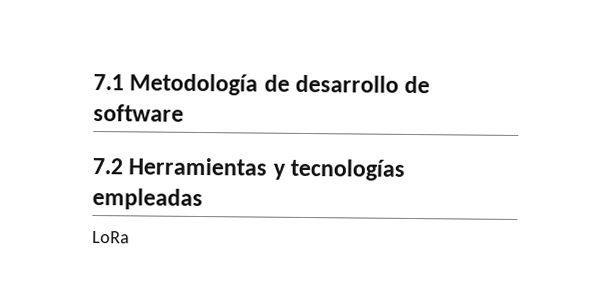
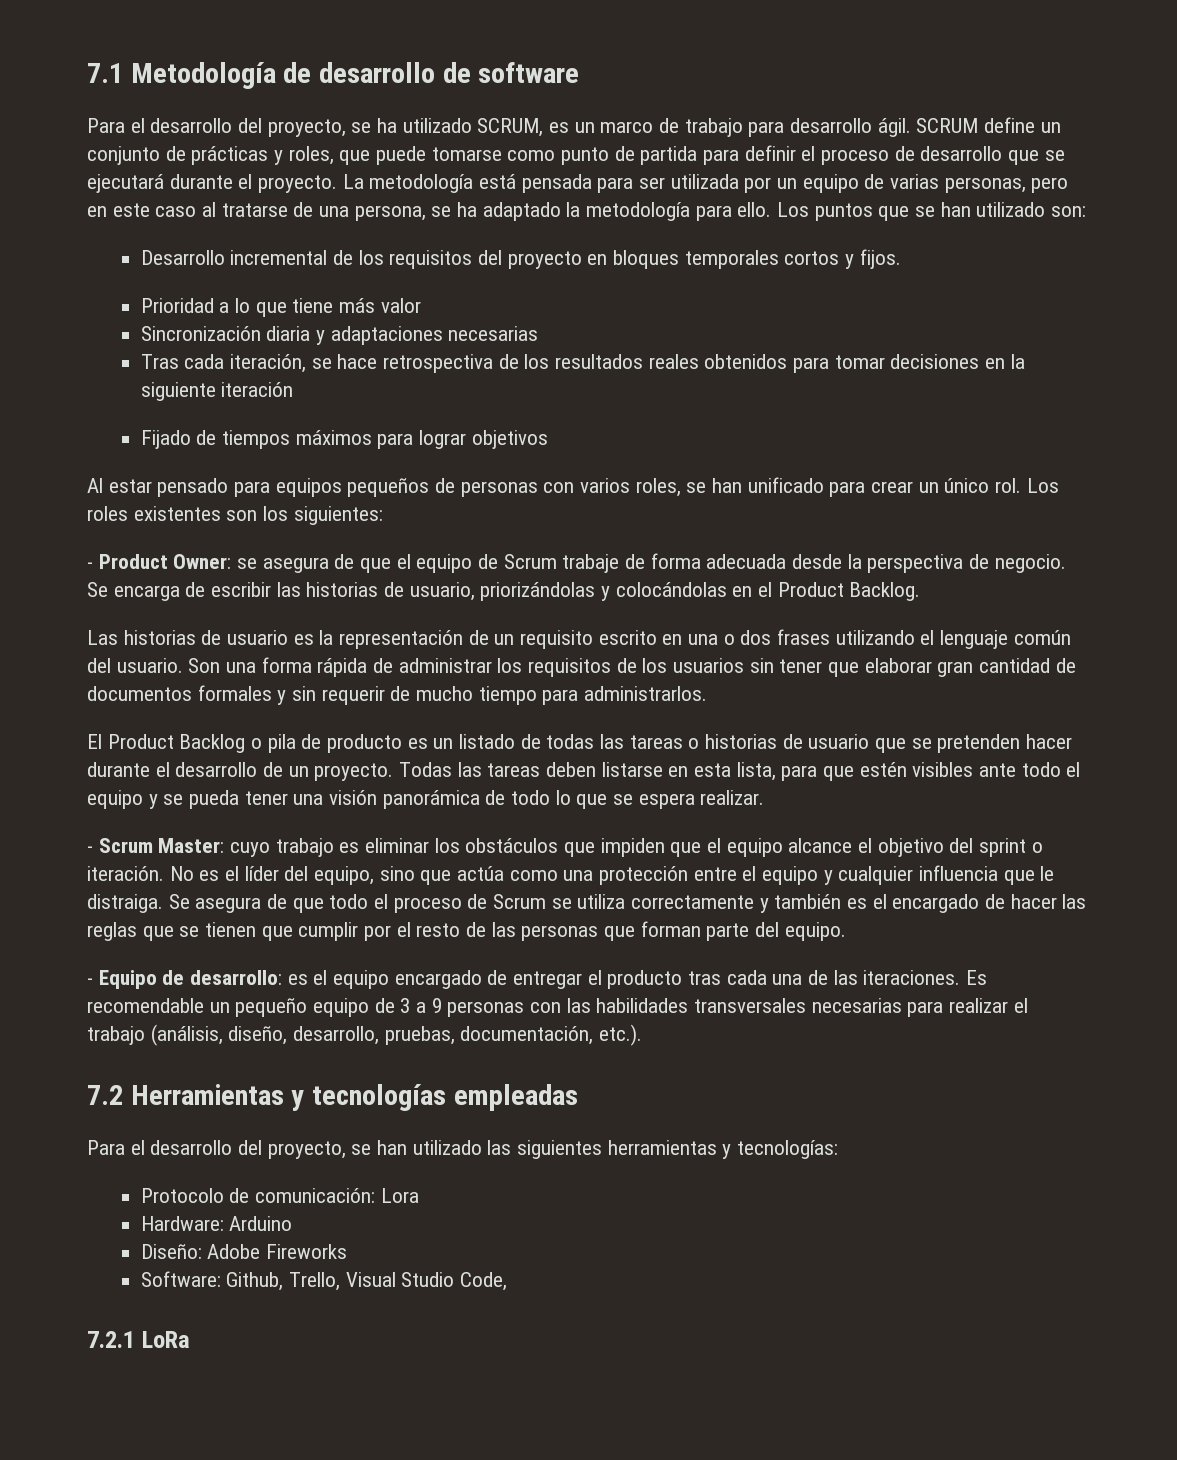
+ Para el desarrollo del proyecto, se ha utilizado SCRUM, es un marco de trabajo para desarrollo ágil. SCRUM define un conjunto de prácticas y roles, que puede tomarse como punto de partida para definir el proceso de desarrollo que se ejecutará durante el proyecto. La metodología está pensada para ser utilizada por un equipo de varias personas, pero en este caso al tratarse de una persona, se ha adaptado la metodología para ello. Los puntos que se han utilizado son:
+ Desarrollo incremental de los requisitos del proyecto en bloques temporales cortos y fijos.
+ Prioridad a lo que tiene más valor
+ Sincronización diaria y adaptaciones necesarias
+ Tras cada iteración, se hace retrospectiva de los resultados reales obtenidos para tomar decisiones en la siguiente iteración
+ Fijado de tiempos máximos para lograr objetivos
+ Al estar pensado para equipos pequeños de personas con varios roles, se han unificado para crear un único rol. Los roles existentes son los siguientes:
+ - Product Owner: se asegura de que el equipo de Scrum trabaje de forma adecuada desde la perspectiva de negocio. Se encarga de escribir las historias de usuario, priorizándolas y colocándolas en el Product Backlog.
+ Las historias de usuario es la representación de un requisito escrito en una o dos frases utilizando el lenguaje común del usuario. Son una forma rápida de administrar los requisitos de los usuarios sin tener que elaborar gran cantidad de documentos formales y sin requerir de mucho tiempo para administrarlos.
+ El Product Backlog o pila de producto es un listado de todas las tareas o historias de usuario que se pretenden hacer durante el desarrollo de un proyecto. Todas las tareas deben listarse en esta lista, para que estén visibles ante todo el equipo y se pueda tener una visión panorámica de todo lo que se espera realizar.
+ - Scrum Master: cuyo trabajo es eliminar los obstáculos que impiden que el equipo alcance el objetivo del sprint o iteración. No es el líder del equipo, sino que actúa como una protección entre el equipo y cualquier influencia que le distraiga. Se asegura de que todo el proceso de Scrum se utiliza correctamente y también es el encargado de hacer las reglas que se tienen que cumplir por el resto de las personas que forman parte del equipo.
+ - Equipo de desarrollo: es el equipo encargado de entregar el producto tras cada una de las iteraciones. Es recomendable un pequeño equipo de 3 a 9 personas con las habilidades transversales necesarias para realizar el trabajo (análisis, diseño, desarrollo, pruebas, documentación, etc.).
- LoRa
+ Para el desarrollo del proyecto, se han utilizado las siguientes herramientas y tecnologías:
+ Protocolo de comunicación: Lora
+ Hardware: Arduino
+ Diseño: Adobe Fireworks
+ Software: Github, Trello, Visual Studio Code,
+ 7.2.1 LoRa

